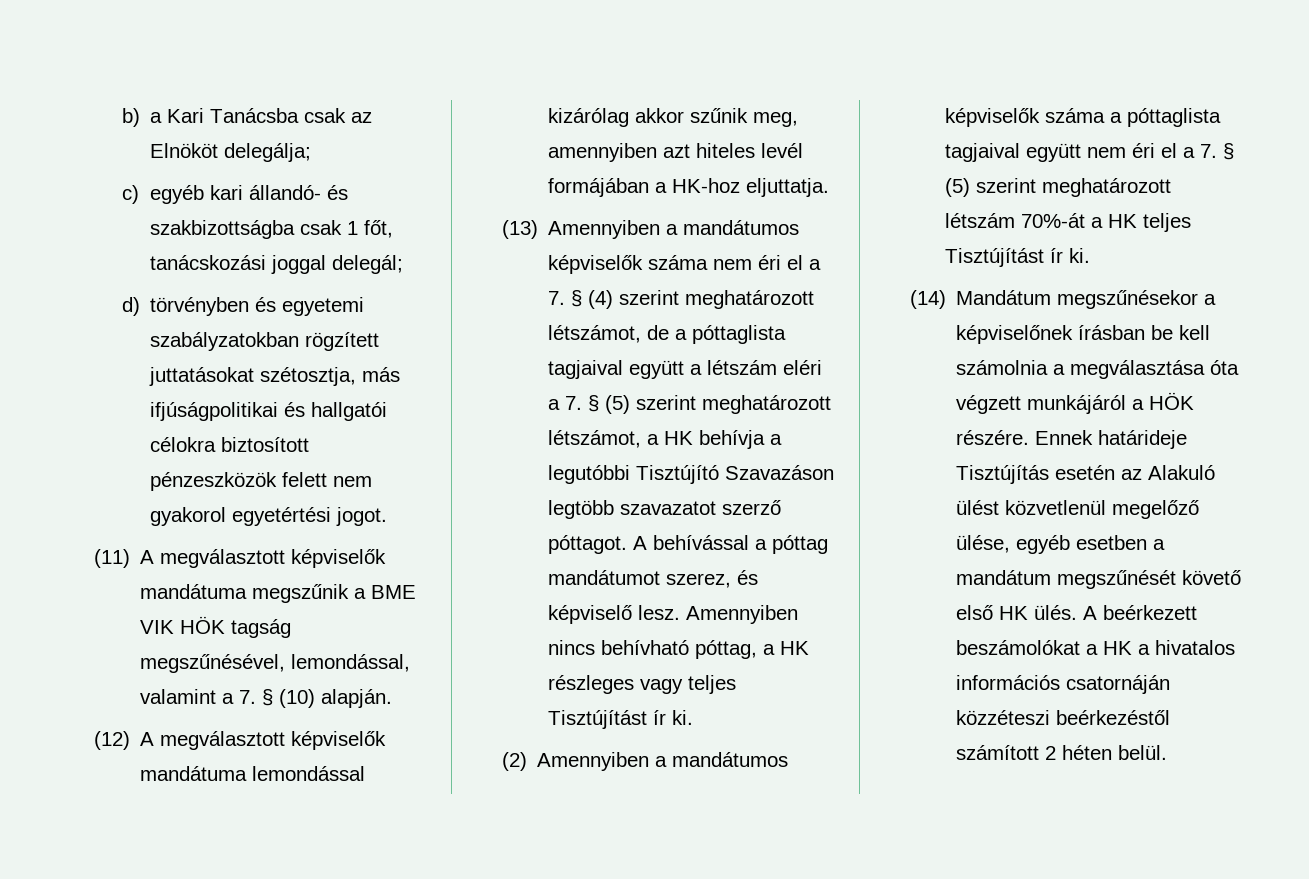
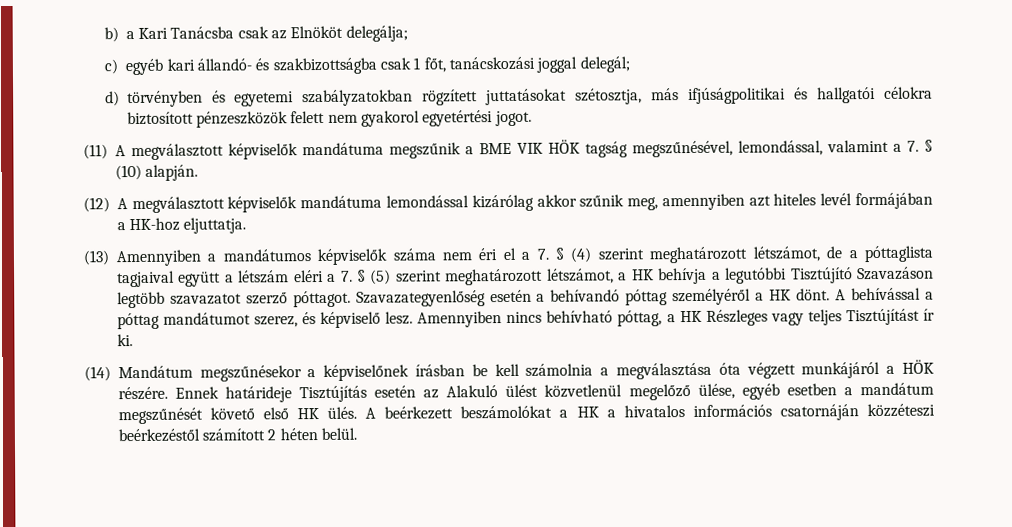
+ Szavazategyenlőség esetén a behívandó póttag személyéről a HK dönt.
- Amennyiben nincs behívható póttag, a HK részleges vagy teljes Tisztújítást ír ki.
+ Amennyiben nincs behívható póttag, a HK Részleges vagy teljes Tisztújítást ír ki.
- (2) Amennyiben a mandátumos képviselők száma a póttaglista tagjaival együtt nem éri el a 7. § (5) szerint meghatározott létszám 70%-át a HK teljes Tisztújítást ír ki.

